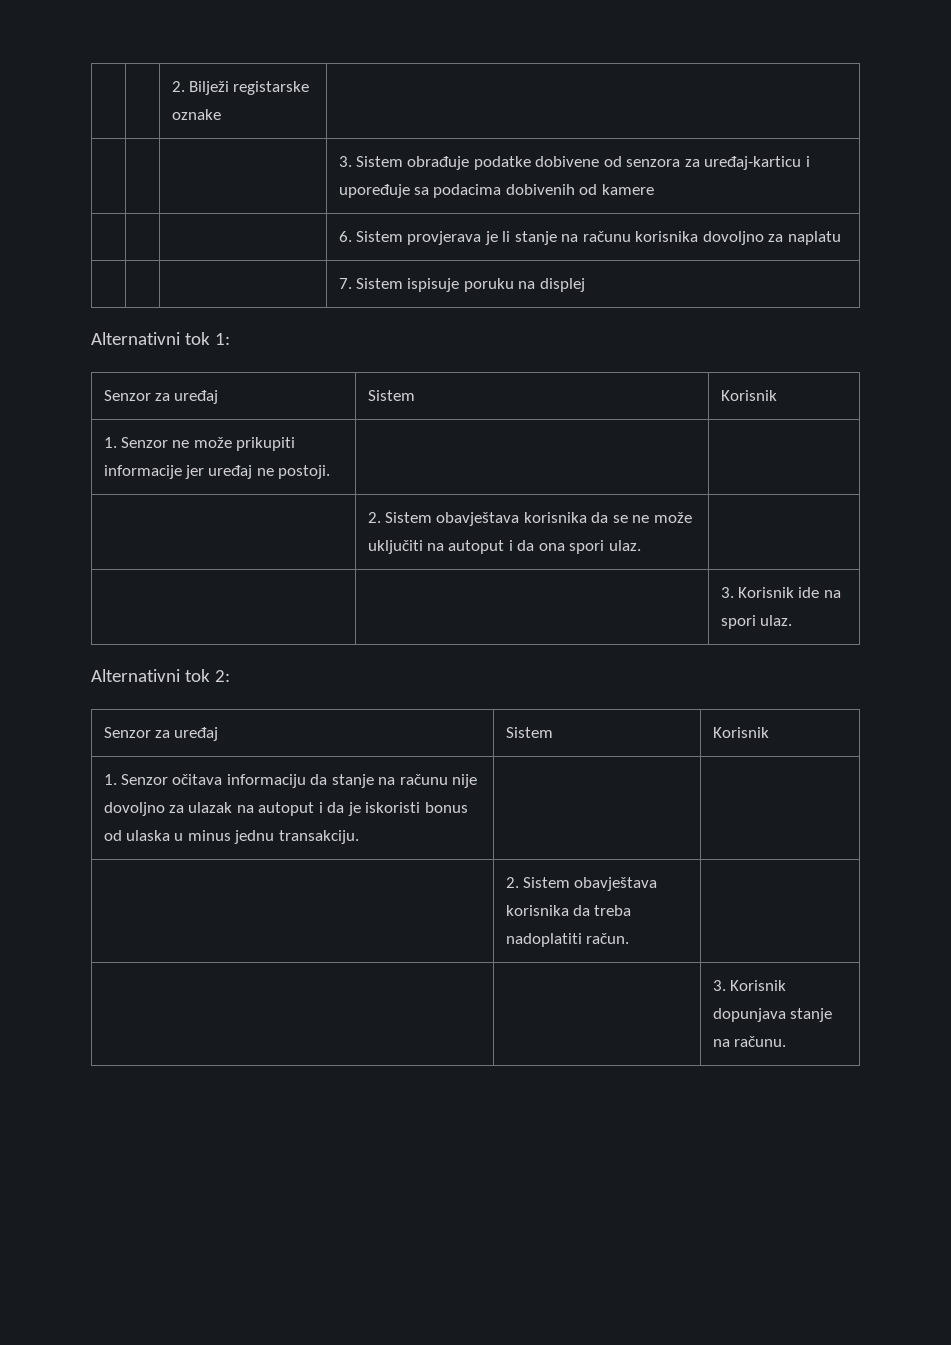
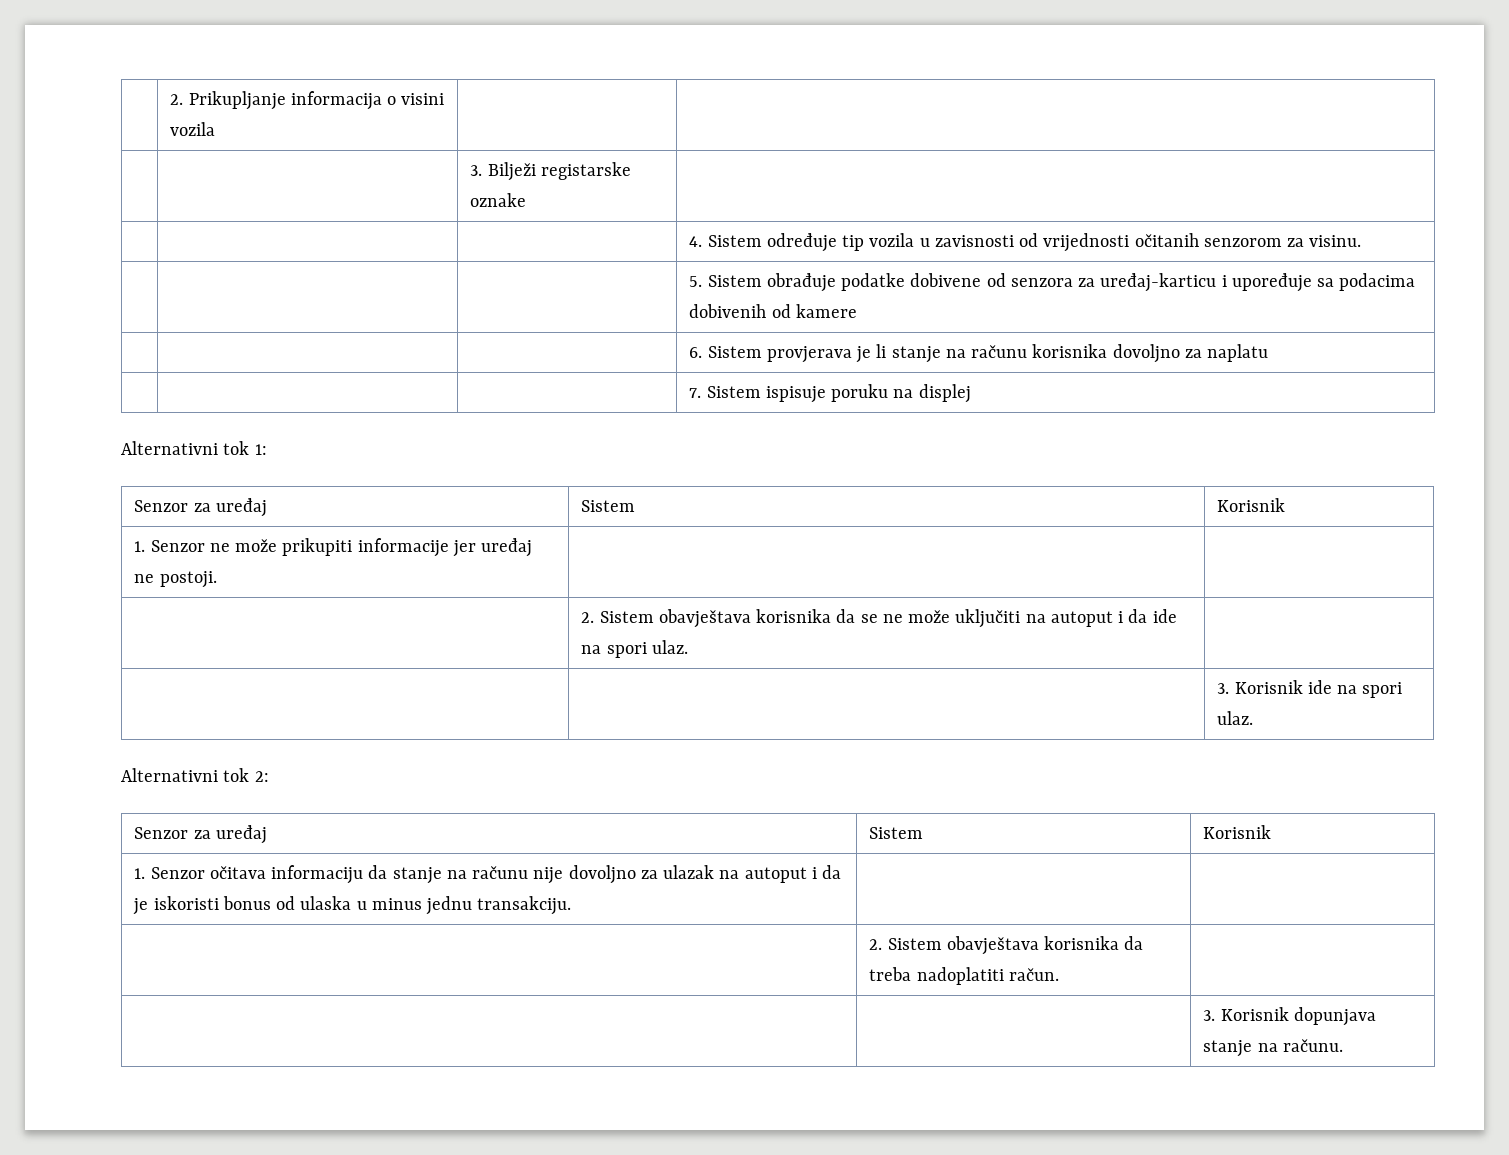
- | | 2. Bilježi registarske oznake |
- | | | 3. Sistem obrađuje podatke dobivene od senzora za uređaj-karticu i upoređuje sa podacima dobivenih od kamere
+ | 2. Prikupljanje informacija o visini vozila | |
+ | | 3. Bilježi registarske oznake |
+ | | | 4. Sistem određuje tip vozila u zavisnosti od vrijednosti očitanih senzorom za visinu.
+ | | | 5. Sistem obrađuje podatke dobivene od senzora za uređaj-karticu i upoređuje sa podacima dobivenih od kamere
- | 2. Sistem obavještava korisnika da se ne može uključiti na autoput i da ona spori ulaz. |
+ | 2. Sistem obavještava korisnika da se ne može uključiti na autoput i da ide na spori ulaz. |

